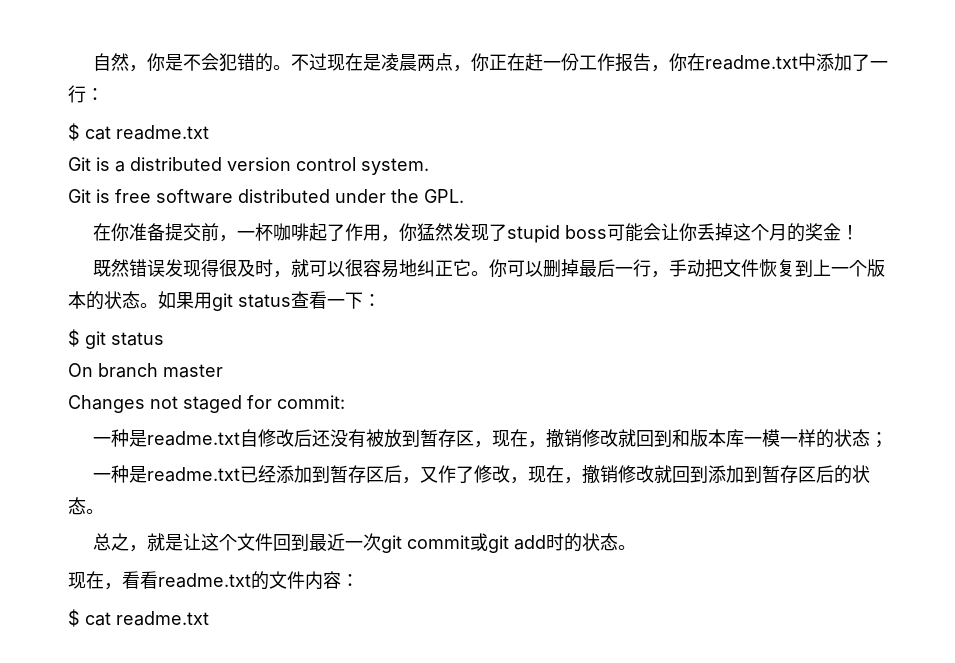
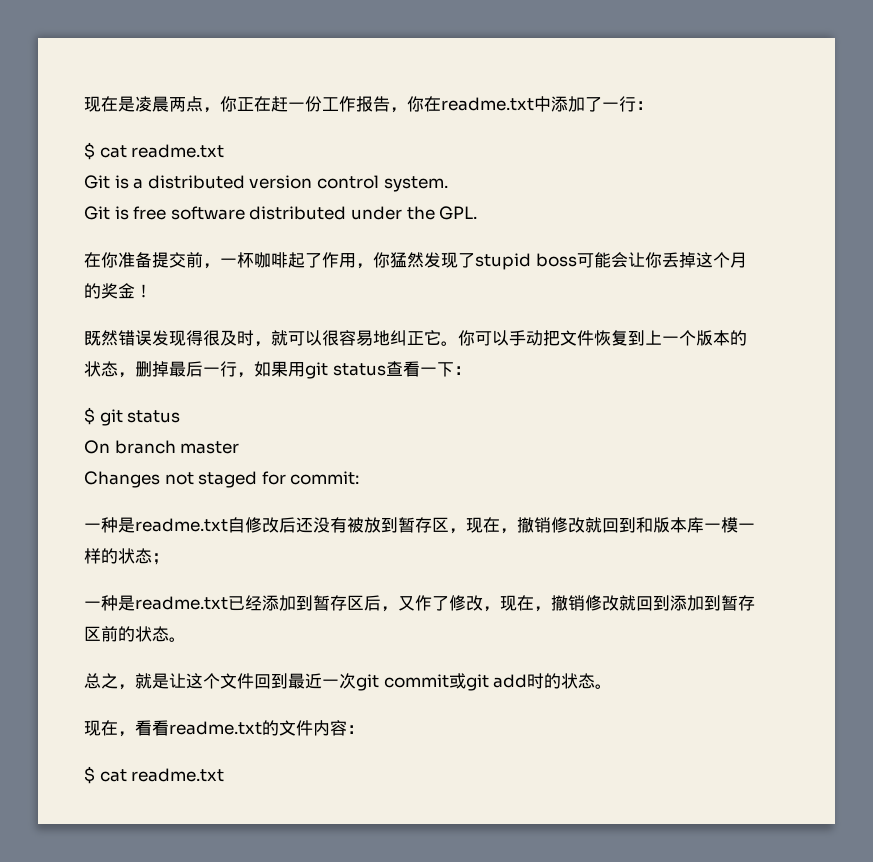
- 自然，你是不会犯错的。不过现在是凌晨两点，你正在赶一份工作报告，你在readme.txt中添加了一行：
+ 现在是凌晨两点，你正在赶一份工作报告，你在readme.txt中添加了一行：
- 你可以删掉最后一行，手动把文件恢复到上一个版本的状态。如果用git status查看一下：
+ 你可以手动把文件恢复到上一个版本的状态，删掉最后一行，如果用git status查看一下：
- 一种是readme.txt已经添加到暂存区后，又作了修改，现在，撤销修改就回到添加到暂存区后的状态。
+ 一种是readme.txt已经添加到暂存区后，又作了修改，现在，撤销修改就回到添加到暂存区前的状态。

